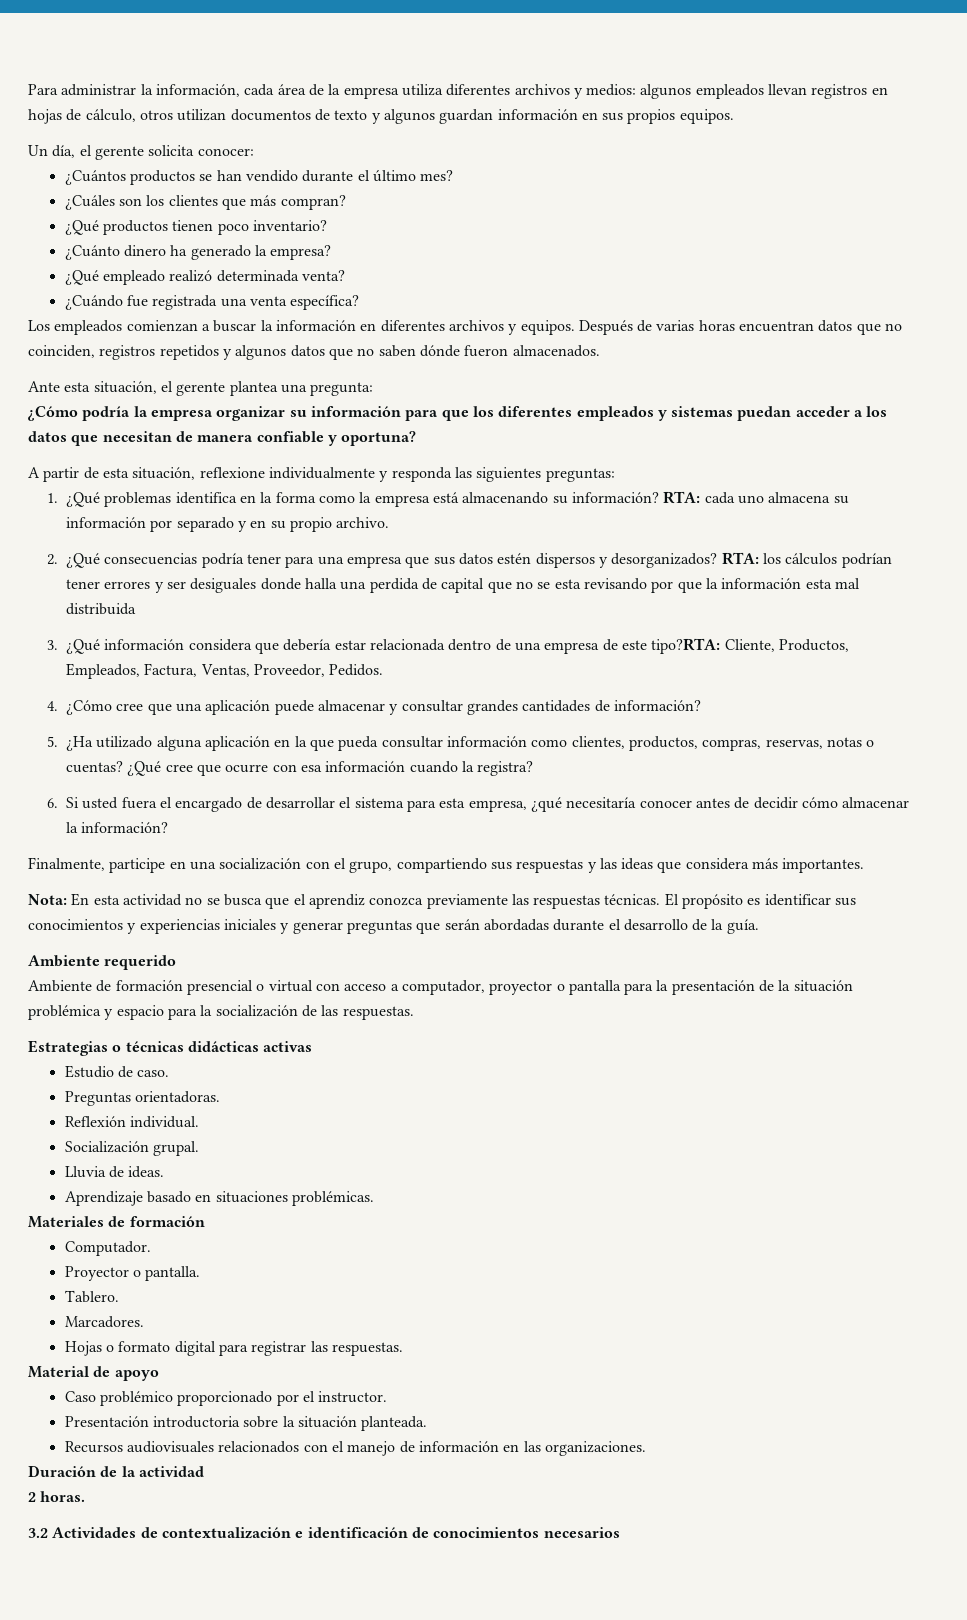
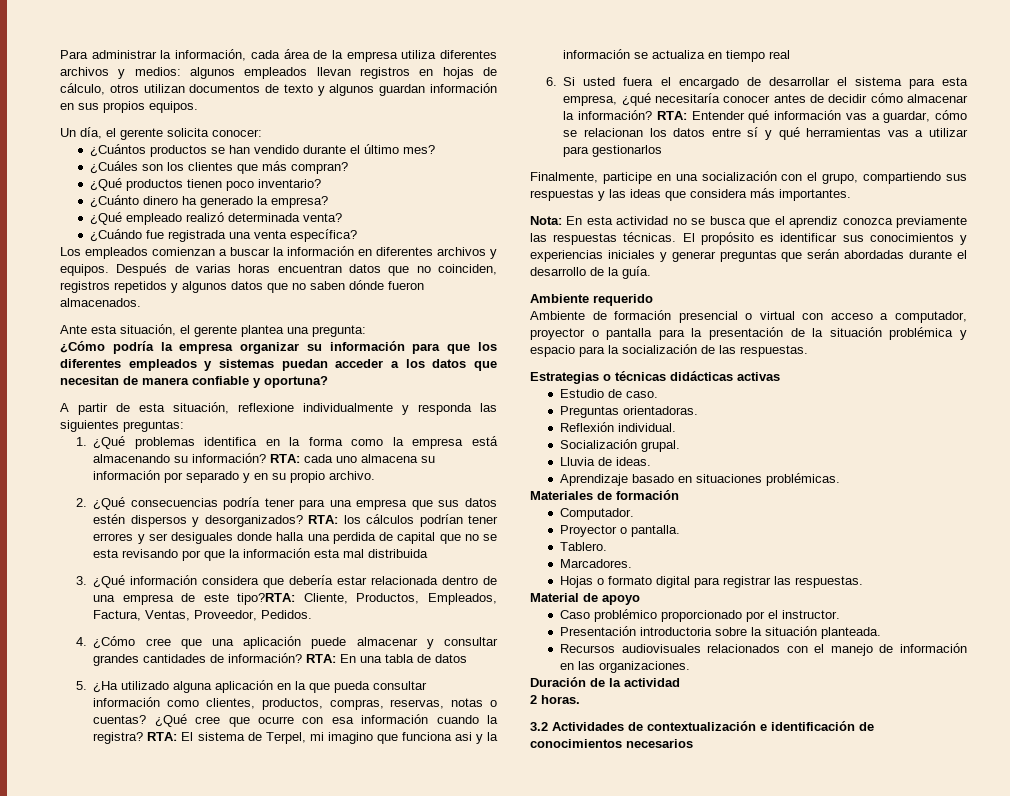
+ RTA: En una tabla de datos
+ RTA: El sistema de Terpel, mi imagino que funciona asi y la información se actualiza en tiempo real
+ RTA: Entender qué información vas a guardar, cómo se relacionan los datos entre sí y qué herramientas vas a utilizar para gestionarlos

